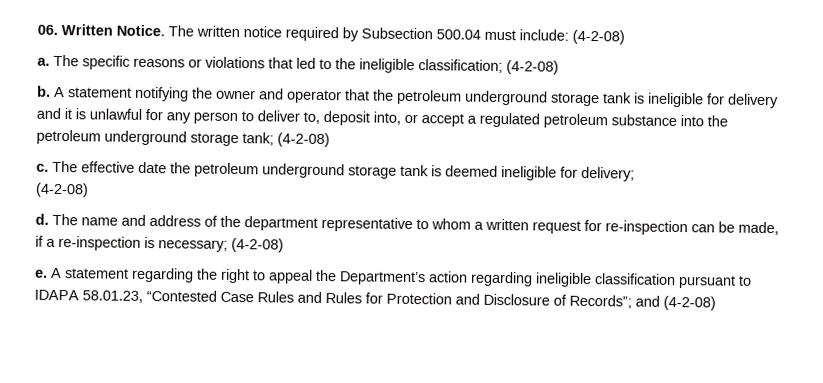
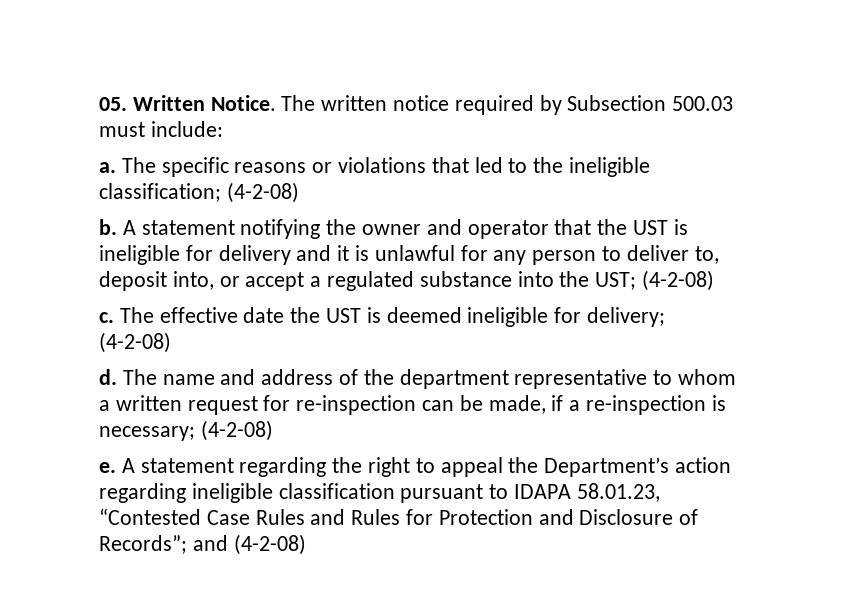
- 06. Written Notice.
+ 05. Written Notice.
- The written notice required by Subsection 500.04 must include: (4-2-08)
+ The written notice required by Subsection 500.03 must include:
- A statement notifying the owner and operator that the petroleum underground storage tank is ineligible for delivery and it is unlawful for any person to deliver to, deposit into, or accept a regulated petroleum substance into the petroleum underground storage tank; (4-2-08)
+ A statement notifying the owner and operator that the UST is ineligible for delivery and it is unlawful for any person to deliver to, deposit into, or accept a regulated substance into the UST; (4-2-08)
- The effective date the petroleum underground storage tank is deemed ineligible for delivery;
+ The effective date the UST is deemed ineligible for delivery;

